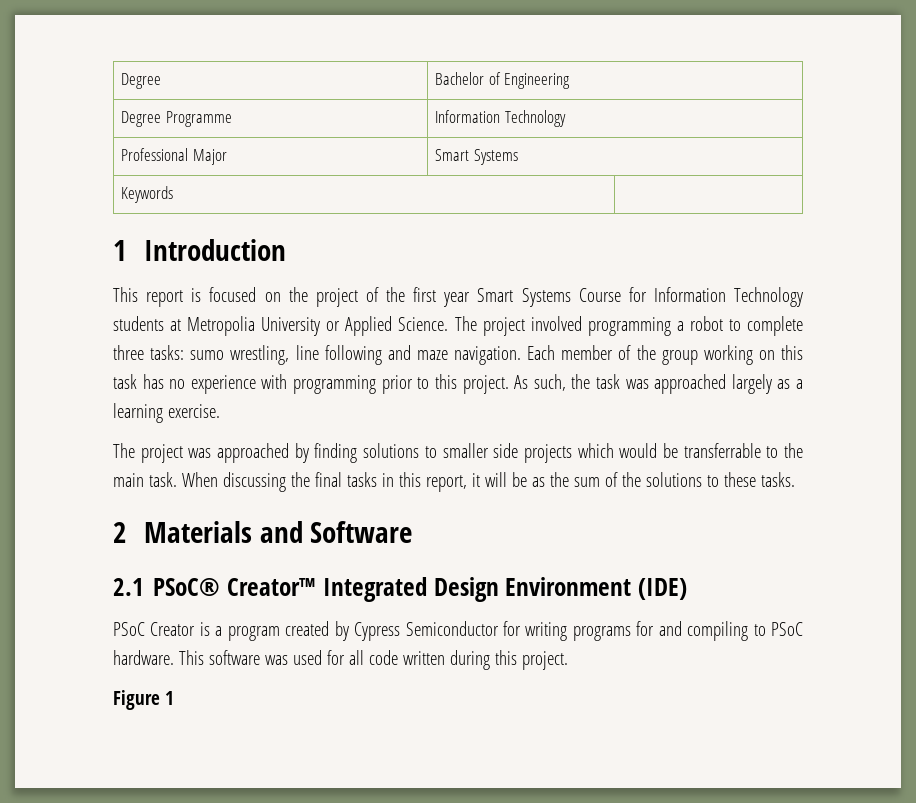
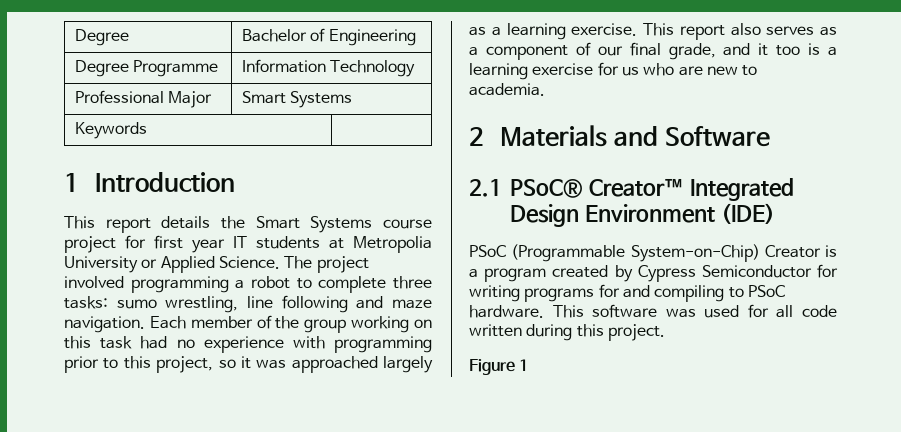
- This report is focused on the project of the first year Smart Systems Course for Information Technology students at Metropolia University or Applied Science.
+ This report details the Smart Systems course project for first year IT students at Metropolia University or Applied Science.
- Each member of the group working on this task has no experience with programming prior to this project. As such, the task was approached largely as a learning exercise.
- The project was approached by finding solutions to smaller side projects which would be transferrable to the main task. When discussing the final tasks in this report, it will be as the sum of the solutions to these tasks.
+ Each member of the group working on this task had no experience with programming prior to this project, so it was approached largely as a learning exercise. This report also serves as a component of our final grade, and it too is a learning exercise for us who are new to academia.
- PSoC Creator is a program created by Cypress Semiconductor for writing programs for and compiling to PSoC hardware.
+ PSoC (Programmable System-on-Chip) Creator is a program created by Cypress Semiconductor for writing programs for and compiling to PSoC hardware.

